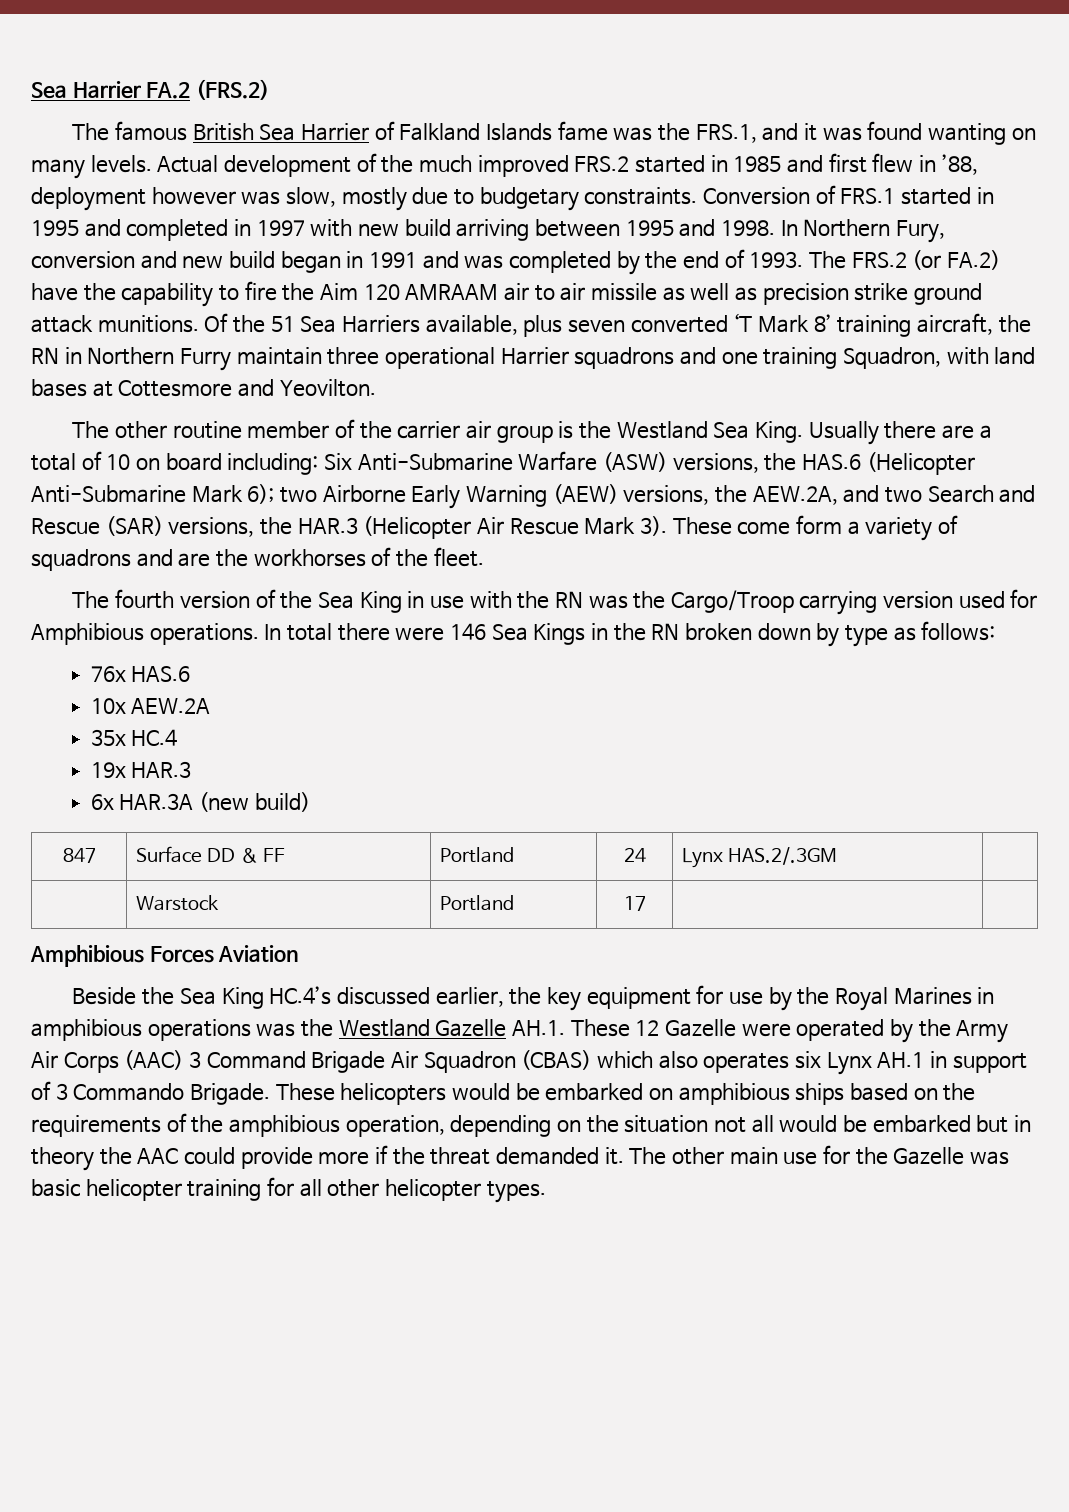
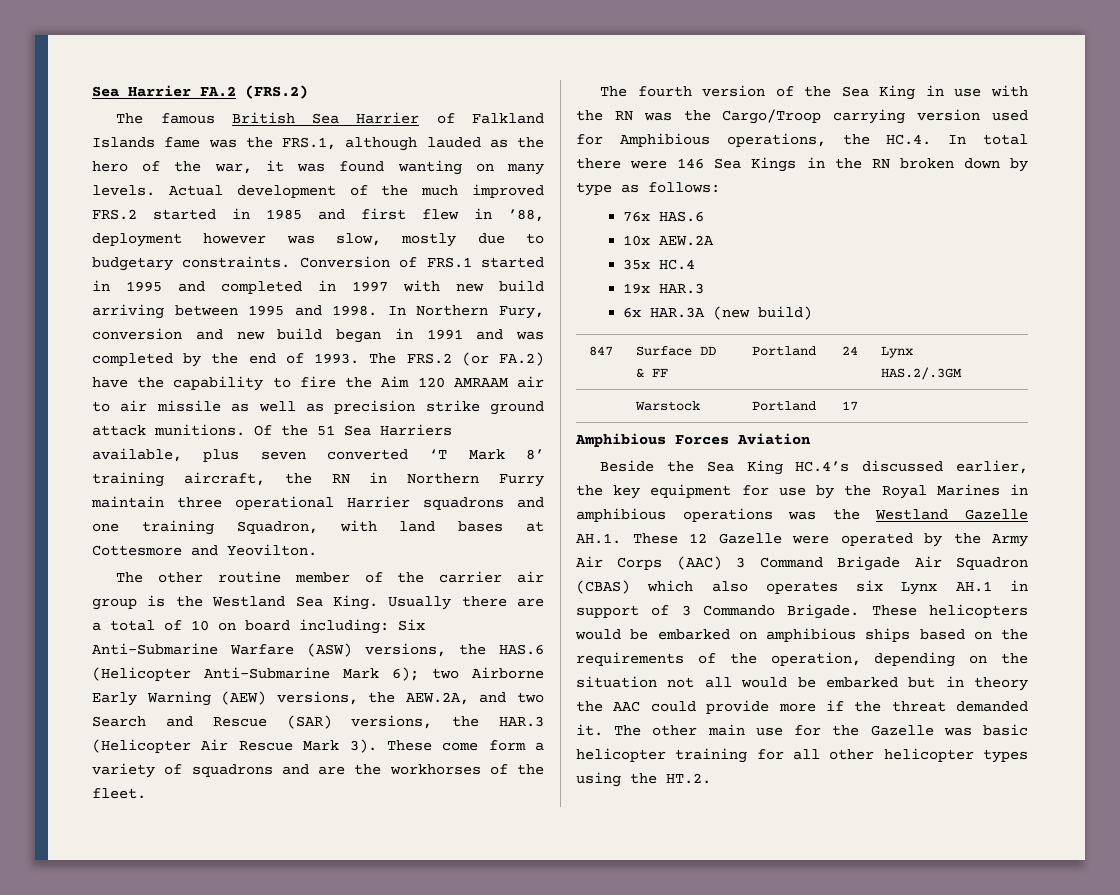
- The famous British Sea Harrier of Falkland Islands fame was the FRS.1, and it was found wanting on many levels.
+ The famous British Sea Harrier of Falkland Islands fame was the FRS.1, although lauded as the hero of the war, it was found wanting on many levels.
- The fourth version of the Sea King in use with the RN was the Cargo/Troop carrying version used for Amphibious operations. In total there were 146 Sea Kings in the RN broken down by type as follows:
+ The fourth version of the Sea King in use with the RN was the Cargo/Troop carrying version used for Amphibious operations, the HC.4. In total there were 146 Sea Kings in the RN broken down by type as follows:
- These helicopters would be embarked on amphibious ships based on the requirements of the amphibious operation, depending on the situation not all would be embarked but in theory the AAC could provide more if the threat demanded it.
+ These helicopters would be embarked on amphibious ships based on the requirements of the operation, depending on the situation not all would be embarked but in theory the AAC could provide more if the threat demanded it.
- The other main use for the Gazelle was basic helicopter training for all other helicopter types.
+ The other main use for the Gazelle was basic helicopter training for all other helicopter types using the HT.2.

